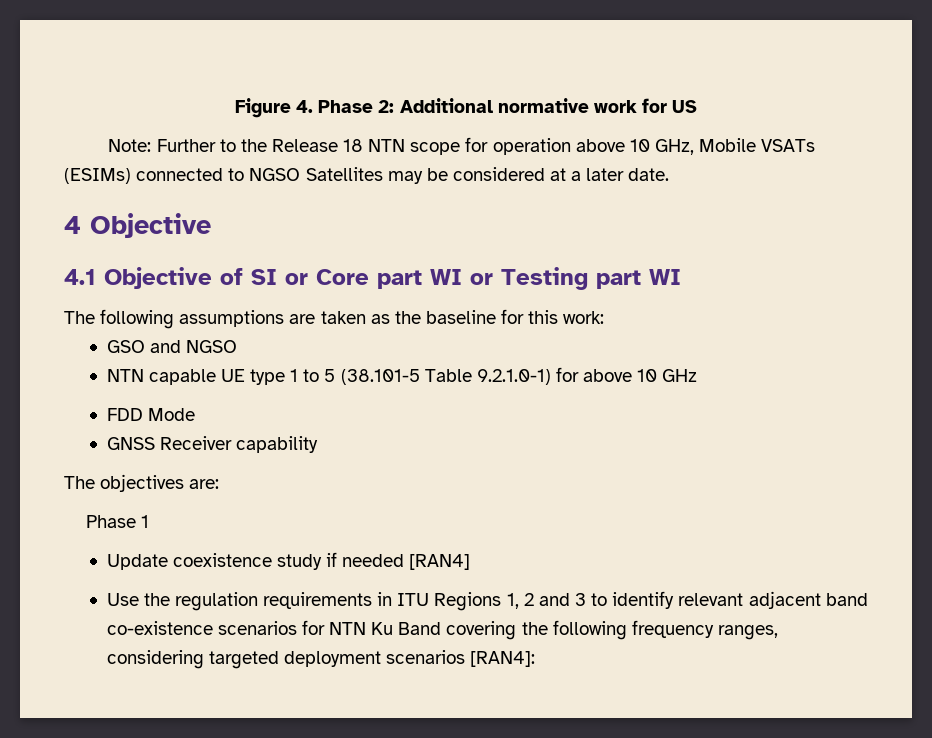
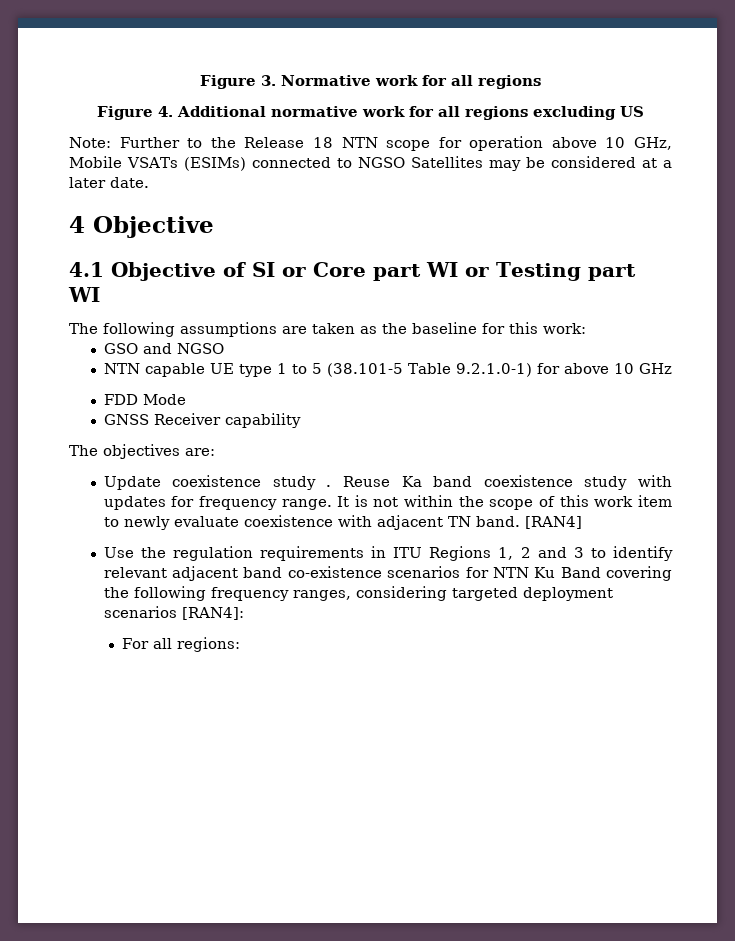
- Figure 4. Phase 2: Additional normative work for US
+ Figure 3. Normative work for all regions
+ Figure 4. Additional normative work for all regions excluding US
- Phase 1
- Update coexistence study if needed [RAN4]
+ Update coexistence study . Reuse Ka band coexistence study with updates for frequency range. It is not within the scope of this work item to newly evaluate coexistence with adjacent TN band. [RAN4]
+ For all regions:

